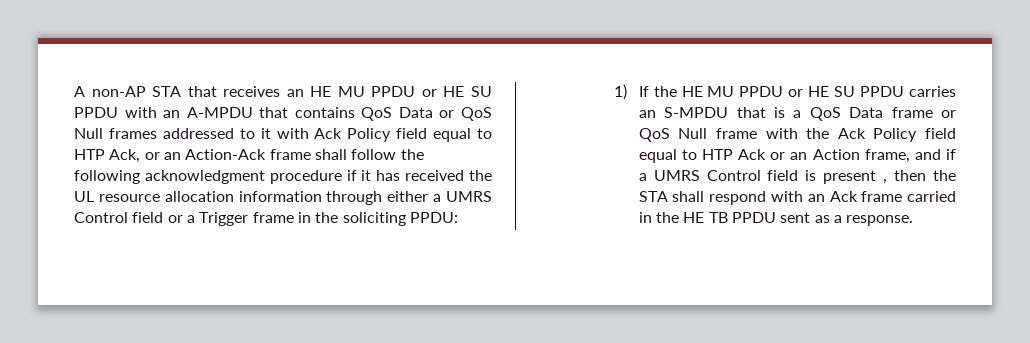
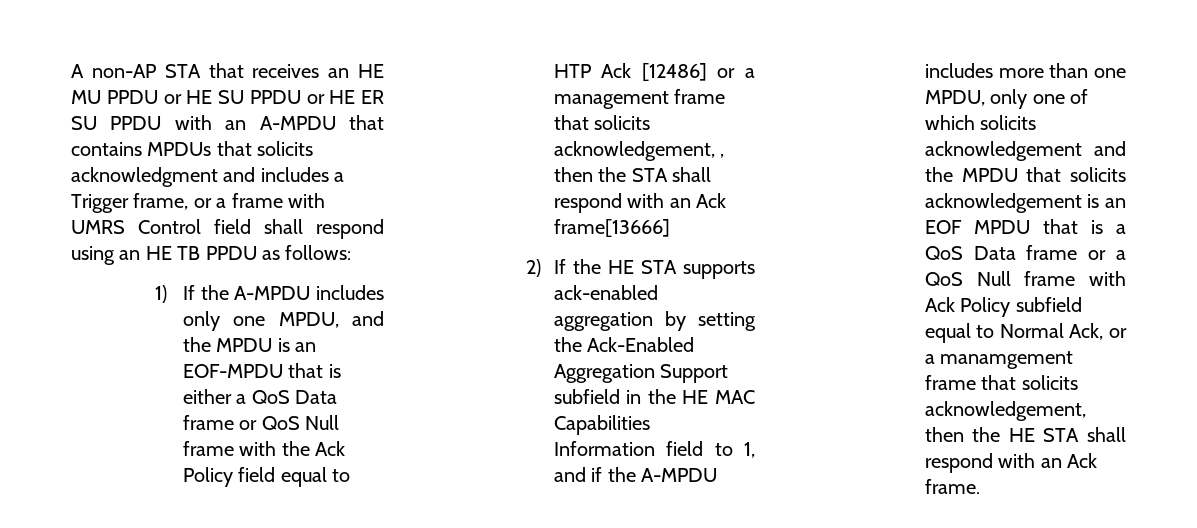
- A non-AP STA that receives an HE MU PPDU or HE SU PPDU with an A-MPDU that contains QoS Data or QoS Null frames addressed to it with Ack Policy field equal to HTP Ack, or an Action-Ack frame shall follow the following acknowledgment procedure if it has received the UL resource allocation information through either a UMRS Control field or a Trigger frame in the soliciting PPDU:
- 1) If the HE MU PPDU or HE SU PPDU carries an S-MPDU that is a QoS Data frame or QoS Null frame with the Ack Policy field equal to HTP Ack or an Action frame, and if a UMRS Control field is present , then the STA shall respond with an Ack frame carried in the HE TB PPDU sent as a response.
+ A non-AP STA that receives an HE MU PPDU or HE SU PPDU or HE ER SU PPDU with an A-MPDU that contains MPDUs that solicits acknowledgment and includes a Trigger frame, or a frame with UMRS Control field shall respond using an HE TB PPDU as follows:
+ 1) If the A-MPDU includes only one MPDU, and the MPDU is an EOF-MPDU that is either a QoS Data frame or QoS Null frame with the Ack Policy field equal to HTP Ack [12486] or a management frame that solicits acknowledgement, , then the STA shall respond with an Ack frame[13666]
+ 2) If the HE STA supports ack-enabled aggregation by setting the Ack-Enabled Aggregation Support subfield in the HE MAC Capabilities Information field to 1, and if the A-MPDU includes more than one MPDU, only one of which solicits acknowledgement and the MPDU that solicits acknowledgement is an EOF MPDU that is a QoS Data frame or a QoS Null frame with Ack Policy subfield equal to Normal Ack, or a manamgement frame that solicits acknowledgement, then the HE STA shall respond with an Ack frame.

